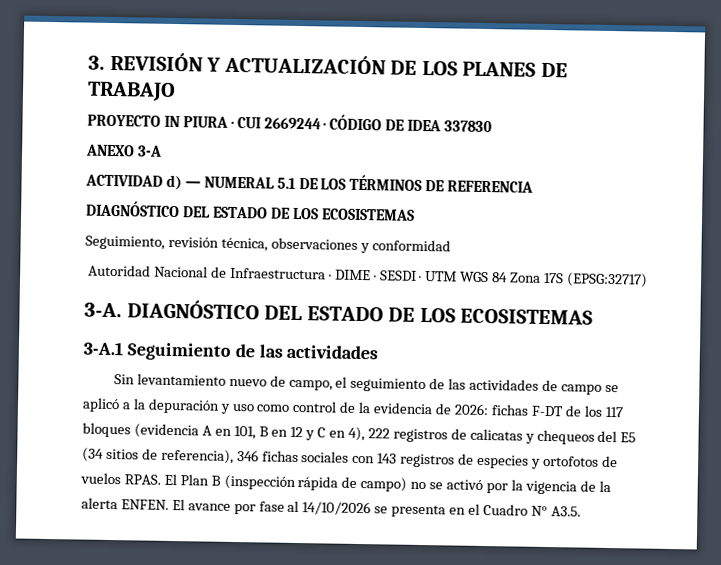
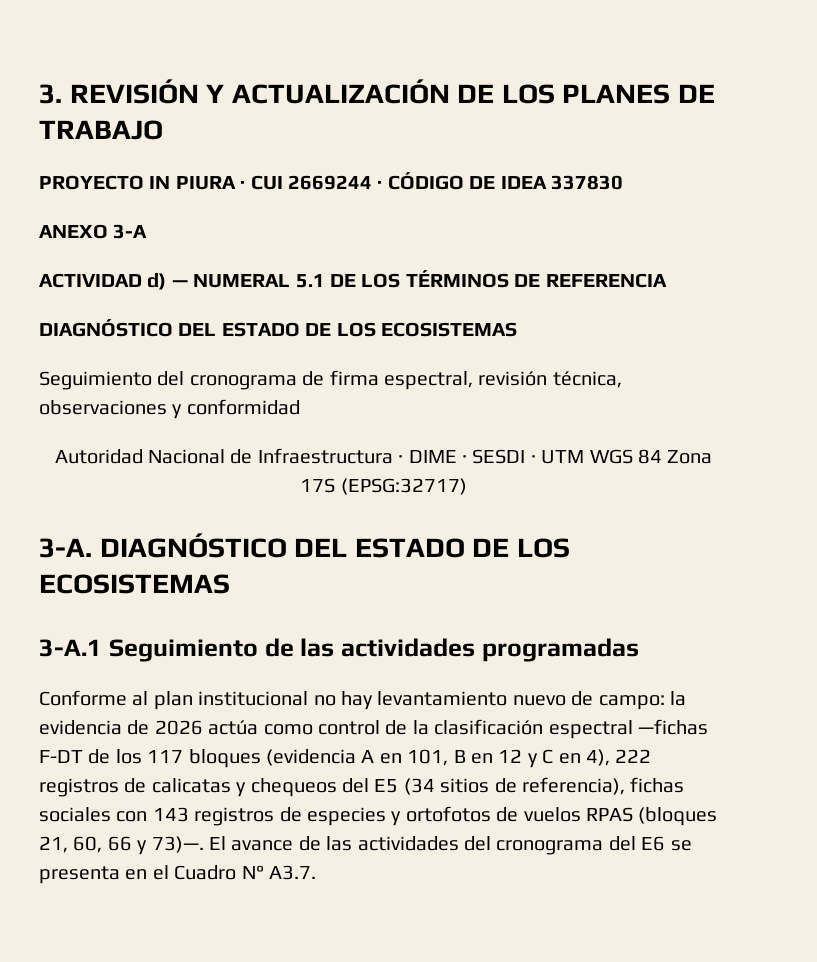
- Seguimiento, revisión técnica, observaciones y conformidad
+ Seguimiento del cronograma de firma espectral, revisión técnica, observaciones y conformidad
- 3-A.1 Seguimiento de las actividades
- Sin levantamiento nuevo de campo, el seguimiento de las actividades de campo se aplicó a la depuración y uso como control de la evidencia de 2026: fichas F-DT de los 117 bloques (evidencia A en 101, B en 12 y C en 4), 222 registros de calicatas y chequeos del E5 (34 sitios de referencia), 346 fichas sociales con 143 registros de especies y ortofotos de vuelos RPAS. El Plan B (inspección rápida de campo) no se activó por la vigencia de la alerta ENFEN. El avance por fase al 14/10/2026 se presenta en el Cuadro N° A3.5.
+ 3-A.1 Seguimiento de las actividades programadas
+ Conforme al plan institucional no hay levantamiento nuevo de campo: la evidencia de 2026 actúa como control de la clasificación espectral —fichas F-DT de los 117 bloques (evidencia A en 101, B en 12 y C en 4), 222 registros de calicatas y chequeos del E5 (34 sitios de referencia), fichas sociales con 143 registros de especies y ortofotos de vuelos RPAS (bloques 21, 60, 66 y 73)—. El avance de las actividades del cronograma del E6 se presenta en el Cuadro N° A3.7.

